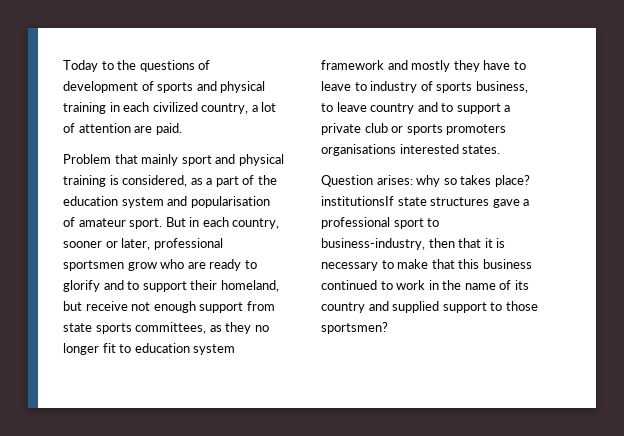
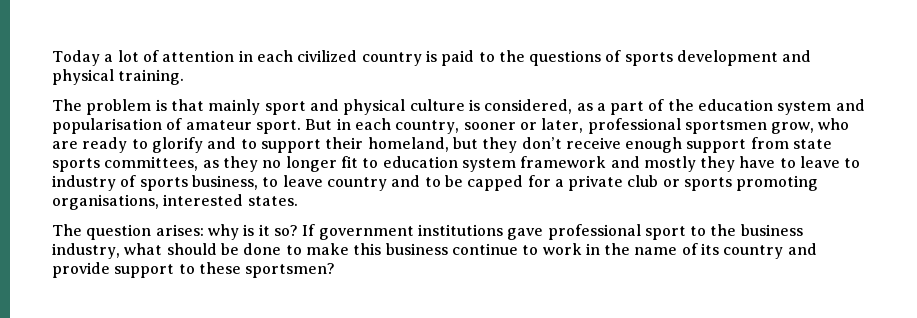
- Today to the questions of development of sports and physical training in each civilized country, a lot of attention are paid.
- Problem that mainly sport and physical training is considered, as a part of the education system and popularisation of amateur sport.
+ Today a lot of attention in each civilized country is paid to the questions of sports development and physical training.
+ The problem is that mainly sport and physical culture is considered, as a part of the education system and popularisation of amateur sport.
- But in each country, sooner or later, professional sportsmen grow who are ready to glorify and to support their homeland, but receive not enough support from state sports committees, as they no longer fit to education system framework and mostly they have to leave to industry of sports business, to leave country and to support a private club or sports promoters organisations interested states.
+ But in each country, sooner or later, professional sportsmen grow, who are ready to glorify and to support their homeland, but they don’t receive enough support from state sports committees, as they no longer fit to education system framework and mostly they have to leave to industry of sports business, to leave country and to be capped for a private club or sports promoting organisations, interested states.
- Question arises: why so takes place? institutionsIf state structures gave a professional sport to business-industry, then that it is necessary to make that this business continued to work in the name of its country and supplied support to those sportsmen?
+ The question arises: why is it so? If government institutions gave professional sport to the business industry, what should be done to make this business continue to work in the name of its country and provide support to these sportsmen?

